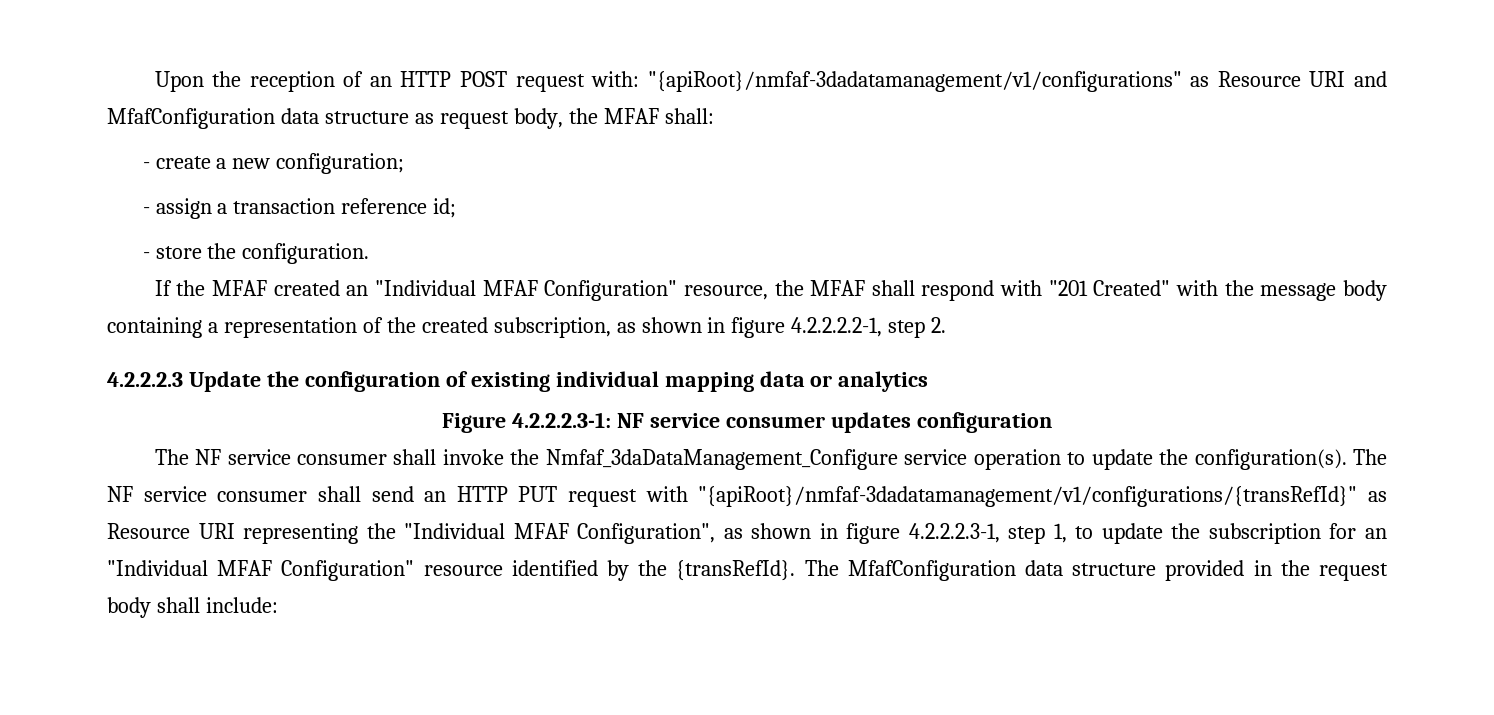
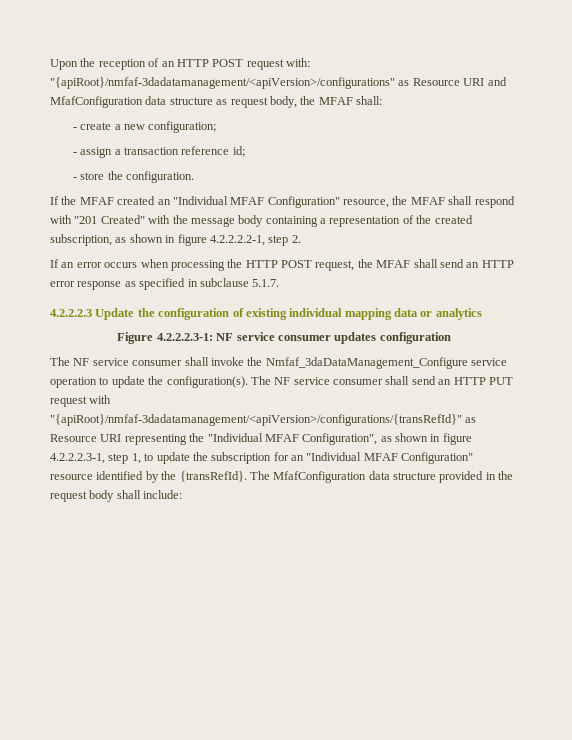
- Upon the reception of an HTTP POST request with: "{apiRoot}/nmfaf-3dadatamanagement/v1/configurations" as Resource URI and MfafConfiguration data structure as request body, the MFAF shall:
+ Upon the reception of an HTTP POST request with: "{apiRoot}/nmfaf-3dadatamanagement/<apiVersion>/configurations" as Resource URI and MfafConfiguration data structure as request body, the MFAF shall:
+ If an error occurs when processing the HTTP POST request, the MFAF shall send an HTTP error response as specified in subclause 5.1.7.
- The NF service consumer shall send an HTTP PUT request with "{apiRoot}/nmfaf-3dadatamanagement/v1/configurations/{transRefId}" as Resource URI representing the "Individual MFAF Configuration", as shown in figure 4.2.2.2.3-1, step 1, to update the subscription for an "Individual MFAF Configuration" resource identified by the {transRefId}.
+ The NF service consumer shall send an HTTP PUT request with "{apiRoot}/nmfaf-3dadatamanagement/<apiVersion>/configurations/{transRefId}" as Resource URI representing the "Individual MFAF Configuration", as shown in figure 4.2.2.2.3-1, step 1, to update the subscription for an "Individual MFAF Configuration" resource identified by the {transRefId}.

